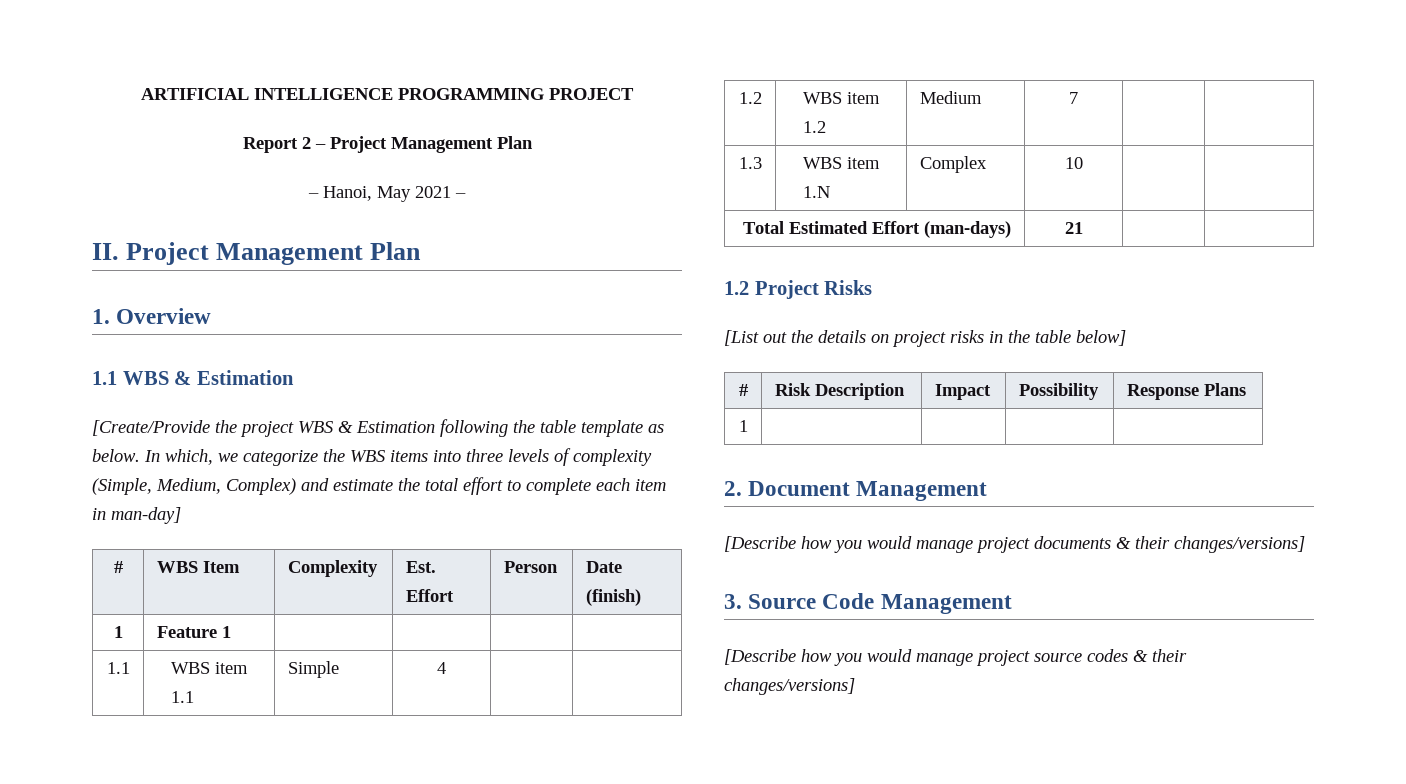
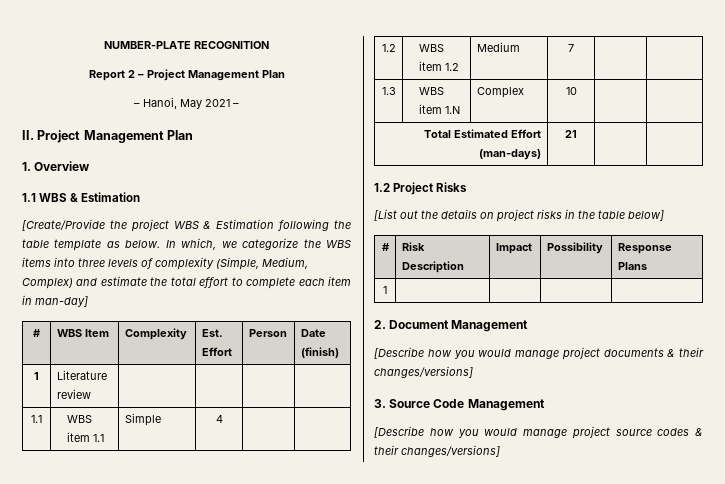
- ARTIFICIAL INTELLIGENCE PROGRAMMING PROJECT
+ NUMBER-PLATE RECOGNITION
- 1 | Feature 1 | | | |
+ 1 | Literature review | | | |

